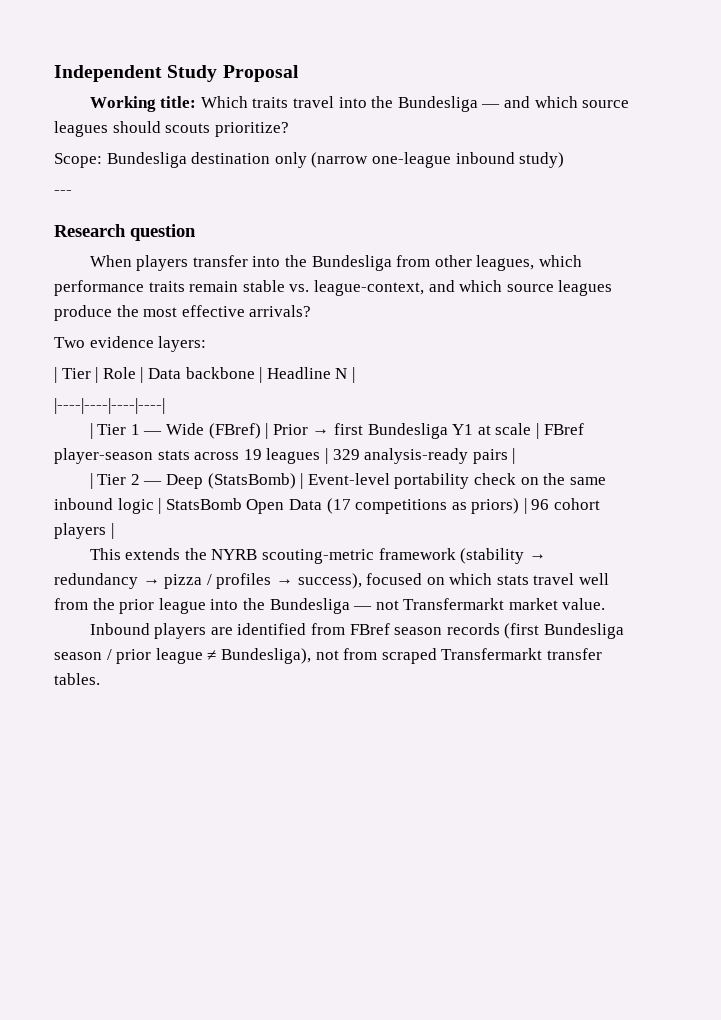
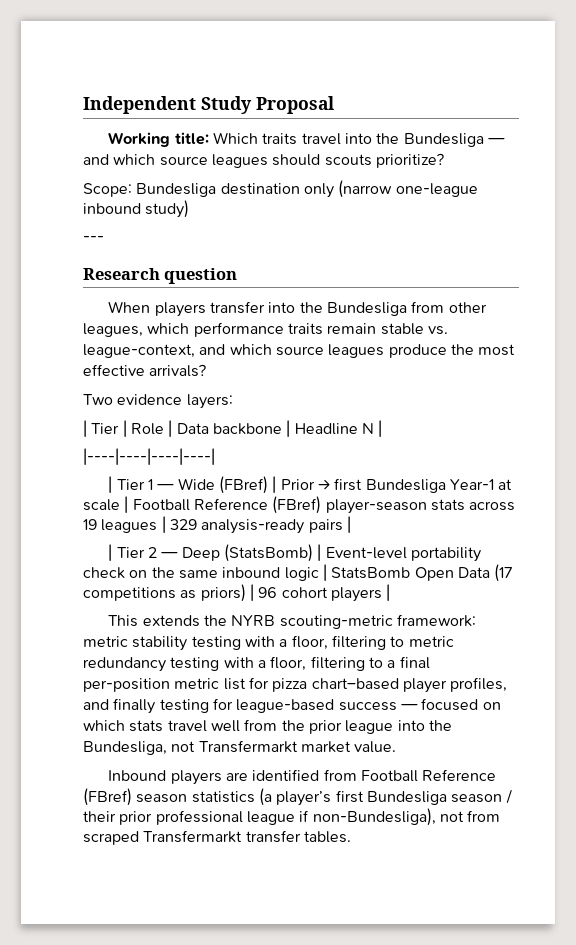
- | Tier 1 — Wide (FBref) | Prior → first Bundesliga Y1 at scale | FBref player-season stats across 19 leagues | 329 analysis-ready pairs |
+ | Tier 1 — Wide (FBref) | Prior → first Bundesliga Year-1 at scale | Football Reference (FBref) player-season stats across 19 leagues | 329 analysis-ready pairs |
- This extends the NYRB scouting-metric framework (stability → redundancy → pizza / profiles → success), focused on which stats travel well from the prior league into the Bundesliga — not Transfermarkt market value.
+ This extends the NYRB scouting-metric framework: metric stability testing with a floor, filtering to metric redundancy testing with a floor, filtering to a final per-position metric list for pizza chart–based player profiles, and finally testing for league-based success — focused on which stats travel well from the prior league into the Bundesliga, not Transfermarkt market value.
- Inbound players are identified from FBref season records (first Bundesliga season / prior league ≠ Bundesliga), not from scraped Transfermarkt transfer tables.
+ Inbound players are identified from Football Reference (FBref) season statistics (a player’s first Bundesliga season / their prior professional league if non-Bundesliga), not from scraped Transfermarkt transfer tables.

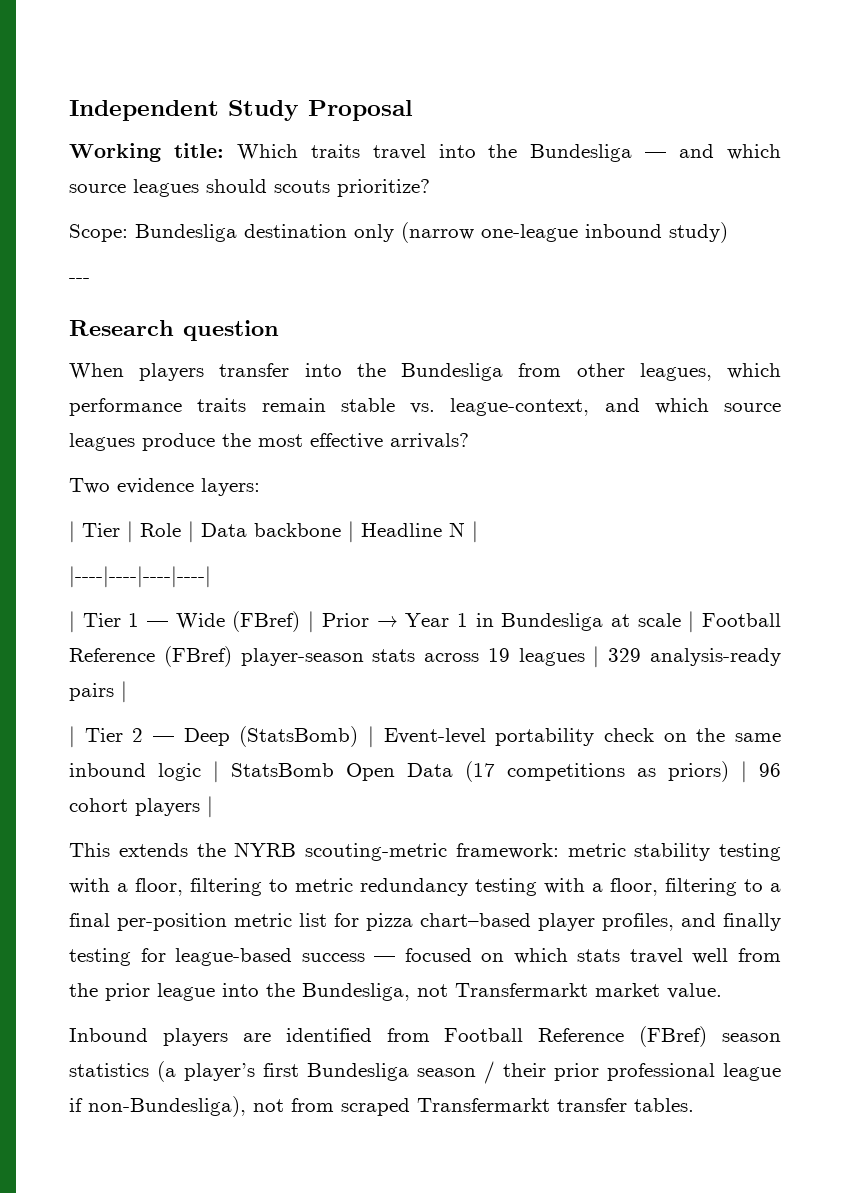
- | Tier 1 — Wide (FBref) | Prior → first Bundesliga Year-1 at scale | Football Reference (FBref) player-season stats across 19 leagues | 329 analysis-ready pairs |
+ | Tier 1 — Wide (FBref) | Prior → Year 1 in Bundesliga at scale | Football Reference (FBref) player-season stats across 19 leagues | 329 analysis-ready pairs |

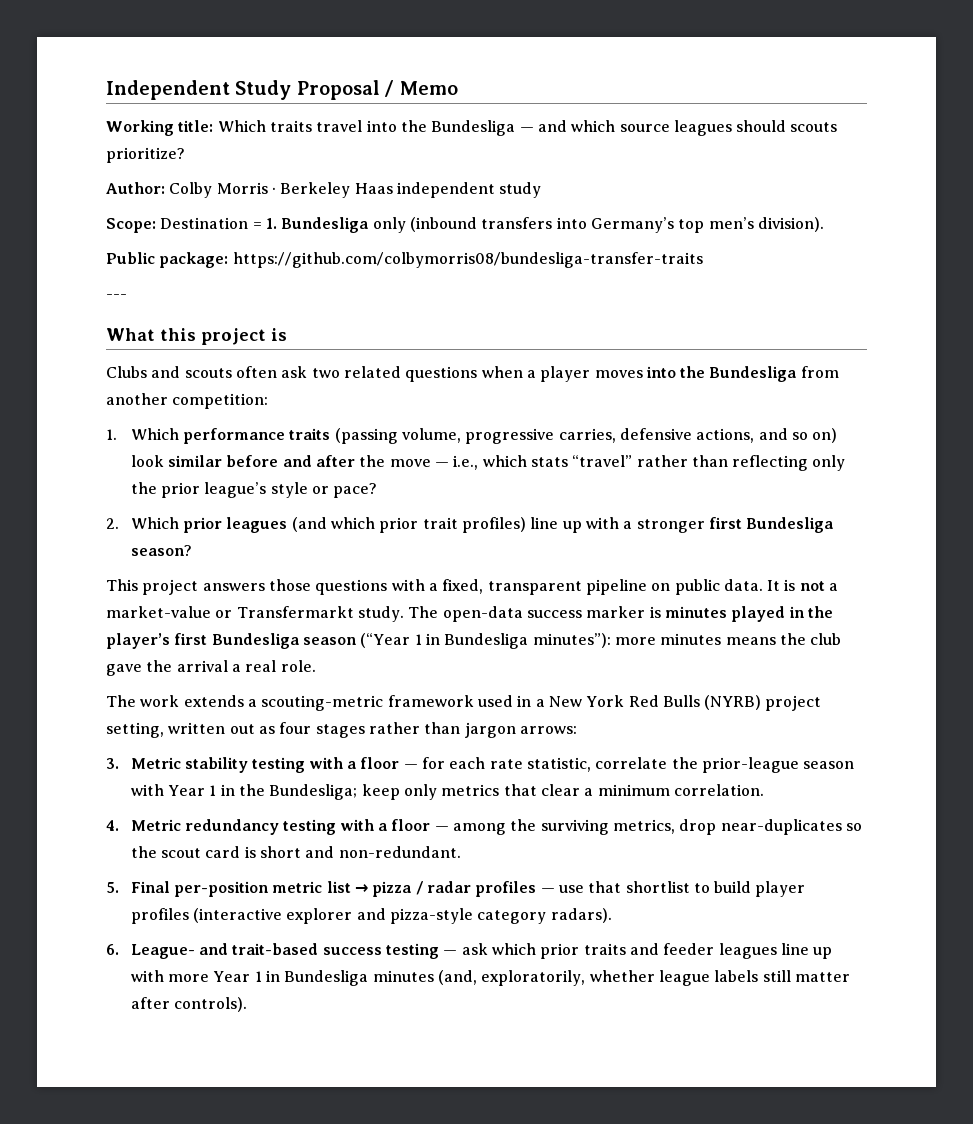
- Independent Study Proposal
+ Independent Study Proposal / Memo
- Scope: Bundesliga destination only (narrow one-league inbound study)
+ Author: Colby Morris · Berkeley Haas independent study
+ Scope: Destination = 1. Bundesliga only (inbound transfers into Germany’s top men’s division).
+ Public package: https://github.com/colbymorris08/bundesliga-transfer-traits
  ---
- Research question
- When players transfer into the Bundesliga from other leagues, which performance traits remain stable vs. league-context, and which source leagues produce the most effective arrivals?
- Two evidence layers:
- | Tier | Role | Data backbone | Headline N |
- |----|----|----|----|
- | Tier 1 — Wide (FBref) | Prior → Year 1 in Bundesliga at scale | Football Reference (FBref) player-season stats across 19 leagues | 329 analysis-ready pairs |
- | Tier 2 — Deep (StatsBomb) | Event-level portability check on the same inbound logic | StatsBomb Open Data (17 competitions as priors) | 96 cohort players |
- This extends the NYRB scouting-metric framework: metric stability testing with a floor, filtering to metric redundancy testing with a floor, filtering to a final per-position metric list for pizza chart–based player profiles, and finally testing for league-based success — focused on which stats travel well from the prior league into the Bundesliga, not Transfermarkt market value.
- Inbound players are identified from Football Reference (FBref) season statistics (a player’s first Bundesliga season / their prior professional league if non-Bundesliga), not from scraped Transfermarkt transfer tables.
+ What this project is
+ Clubs and scouts often ask two related questions when a player moves into the Bundesliga from another competition:
+ 1. Which performance traits (passing volume, progressive carries, defensive actions, and so on) look similar before and after the move — i.e., which stats “travel” rather than reflecting only the prior league’s style or pace?
+ 2. Which prior leagues (and which prior trait profiles) line up with a stronger first Bundesliga season?
+ This project answers those questions with a fixed, transparent pipeline on public data. It is not a market-value or Transfermarkt study. The open-data success marker is minutes played in the player’s first Bundesliga season (“Year 1 in Bundesliga minutes”): more minutes means the club gave the arrival a real role.
+ The work extends a scouting-metric framework used in a New York Red Bulls (NYRB) project setting, written out as four stages rather than jargon arrows:
+ 3. Metric stability testing with a floor — for each rate statistic, correlate the prior-league season with Year 1 in the Bundesliga; keep only metrics that clear a minimum correlation.
+ 4. Metric redundancy testing with a floor — among the surviving metrics, drop near-duplicates so the scout card is short and non-redundant.
+ 5. Final per-position metric list → pizza / radar profiles — use that shortlist to build player profiles (interactive explorer and pizza-style category radars).
+ 6. League- and trait-based success testing — ask which prior traits and feeder leagues line up with more Year 1 in Bundesliga minutes (and, exploratorily, whether league labels still matter after controls).

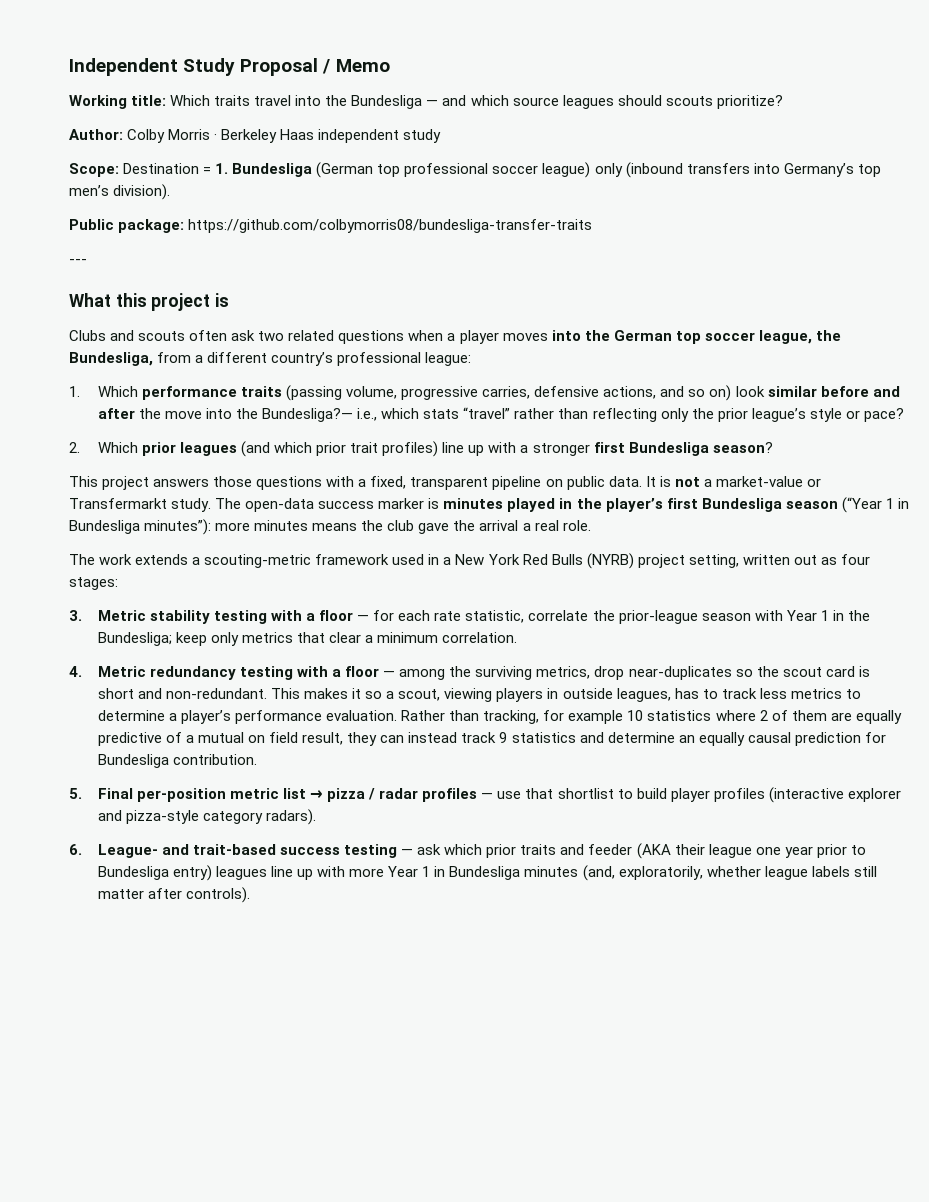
- Scope: Destination = 1. Bundesliga only (inbound transfers into Germany’s top men’s division).
+ Scope: Destination = 1. Bundesliga (German top professional soccer league) only (inbound transfers into Germany’s top men’s division).
- Clubs and scouts often ask two related questions when a player moves into the Bundesliga from another competition:
+ Clubs and scouts often ask two related questions when a player moves into the German top soccer league, the Bundesliga, from a different country’s professional league:
- 1. Which performance traits (passing volume, progressive carries, defensive actions, and so on) look similar before and after the move — i.e., which stats “travel” rather than reflecting only the prior league’s style or pace?
+ 1. Which performance traits (passing volume, progressive carries, defensive actions, and so on) look similar before and after the move into the Bundesliga?— i.e., which stats “travel” rather than reflecting only the prior league’s style or pace?
- The work extends a scouting-metric framework used in a New York Red Bulls (NYRB) project setting, written out as four stages rather than jargon arrows:
+ The work extends a scouting-metric framework used in a New York Red Bulls (NYRB) project setting, written out as four stages:
+ This makes it so a scout, viewing players in outside leagues, has to track less metrics to determine a player’s performance evaluation. Rather than tracking, for example 10 statistics where 2 of them are equally predictive of a mutual on field result, they can instead track 9 statistics and determine an equally causal prediction for Bundesliga contribution.
- 6. League- and trait-based success testing — ask which prior traits and feeder leagues line up with more Year 1 in Bundesliga minutes (and, exploratorily, whether league labels still matter after controls).
+ 6. League- and trait-based success testing — ask which prior traits and feeder (AKA their league one year prior to Bundesliga entry) leagues line up with more Year 1 in Bundesliga minutes (and, exploratorily, whether league labels still matter after controls).

